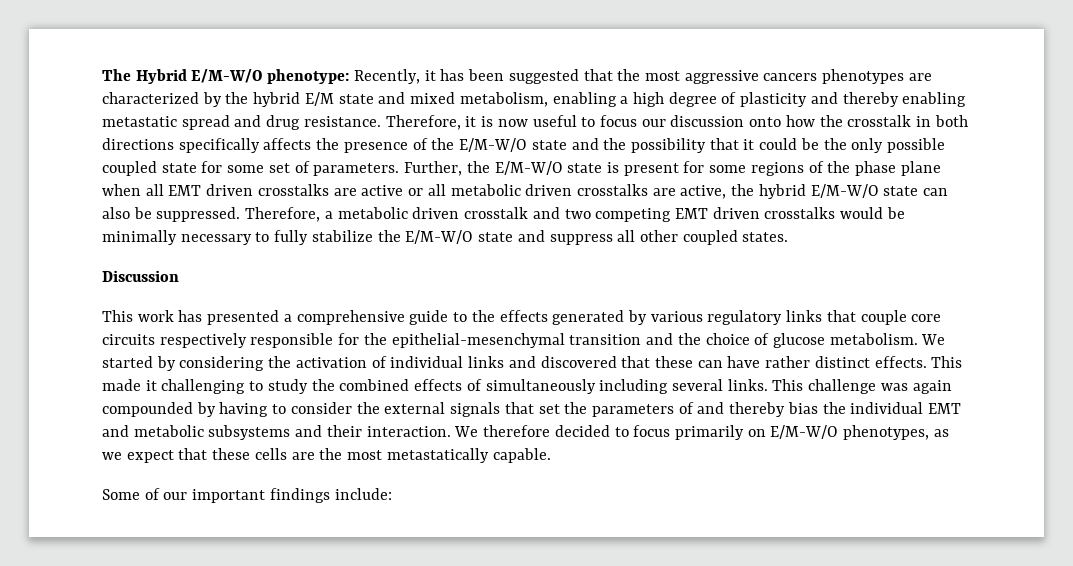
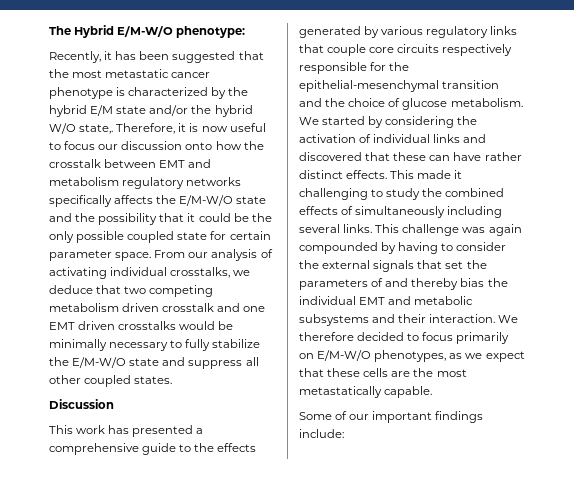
- The Hybrid E/M-W/O phenotype: Recently, it has been suggested that the most aggressive cancers phenotypes are characterized by the hybrid E/M state and mixed metabolism, enabling a high degree of plasticity and thereby enabling metastatic spread and drug resistance.
+ The Hybrid E/M-W/O phenotype:
+ Recently, it has been suggested that the most metastatic cancer phenotype is characterized by the hybrid E/M state and/or the hybrid W/O state,.
- Therefore, it is now useful to focus our discussion onto how the crosstalk in both directions specifically affects the presence of the E/M-W/O state and the possibility that it could be the only possible coupled state for some set of parameters. Further, the E/M-W/O state is present for some regions of the phase plane when all EMT driven crosstalks are active or all metabolic driven crosstalks are active, the hybrid E/M-W/O state can also be suppressed. Therefore, a metabolic driven crosstalk and two competing EMT driven crosstalks would be minimally necessary to fully stabilize the E/M-W/O state and suppress all other coupled states.
+ Therefore, it is now useful to focus our discussion onto how the crosstalk between EMT and metabolism regulatory networks specifically affects the E/M-W/O state and the possibility that it could be the only possible coupled state for certain parameter space. From our analysis of activating individual crosstalks, we deduce that two competing metabolism driven crosstalk and one EMT driven crosstalks would be minimally necessary to fully stabilize the E/M-W/O state and suppress all other coupled states.

